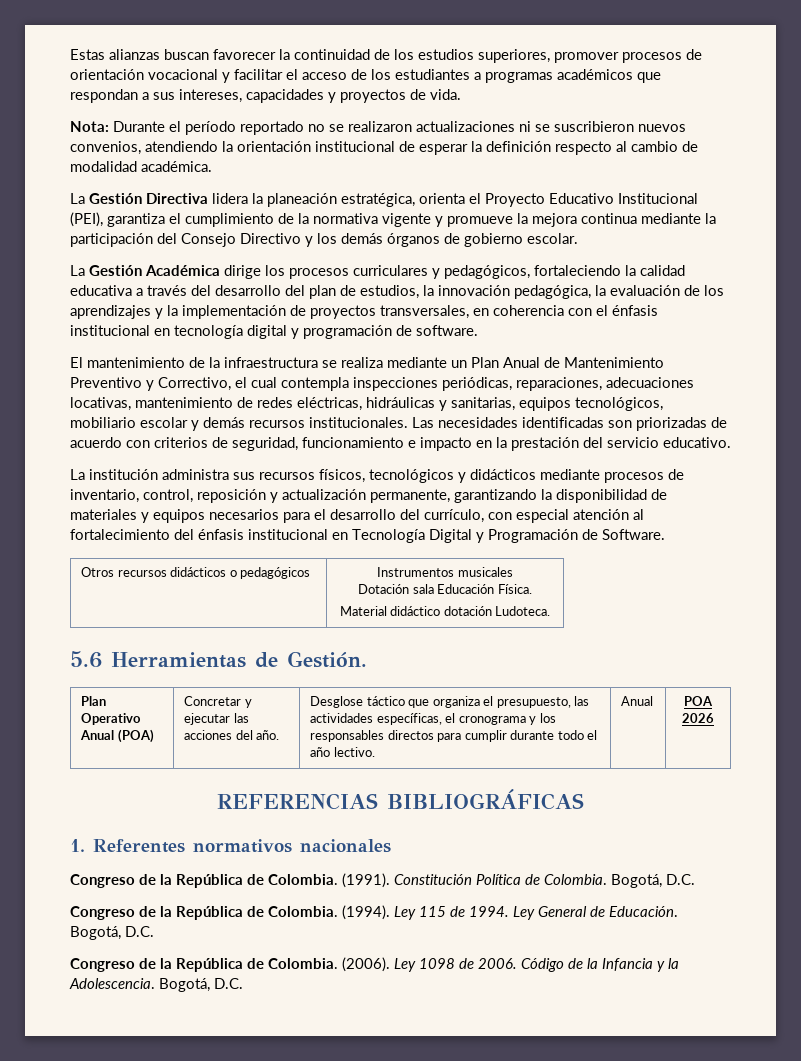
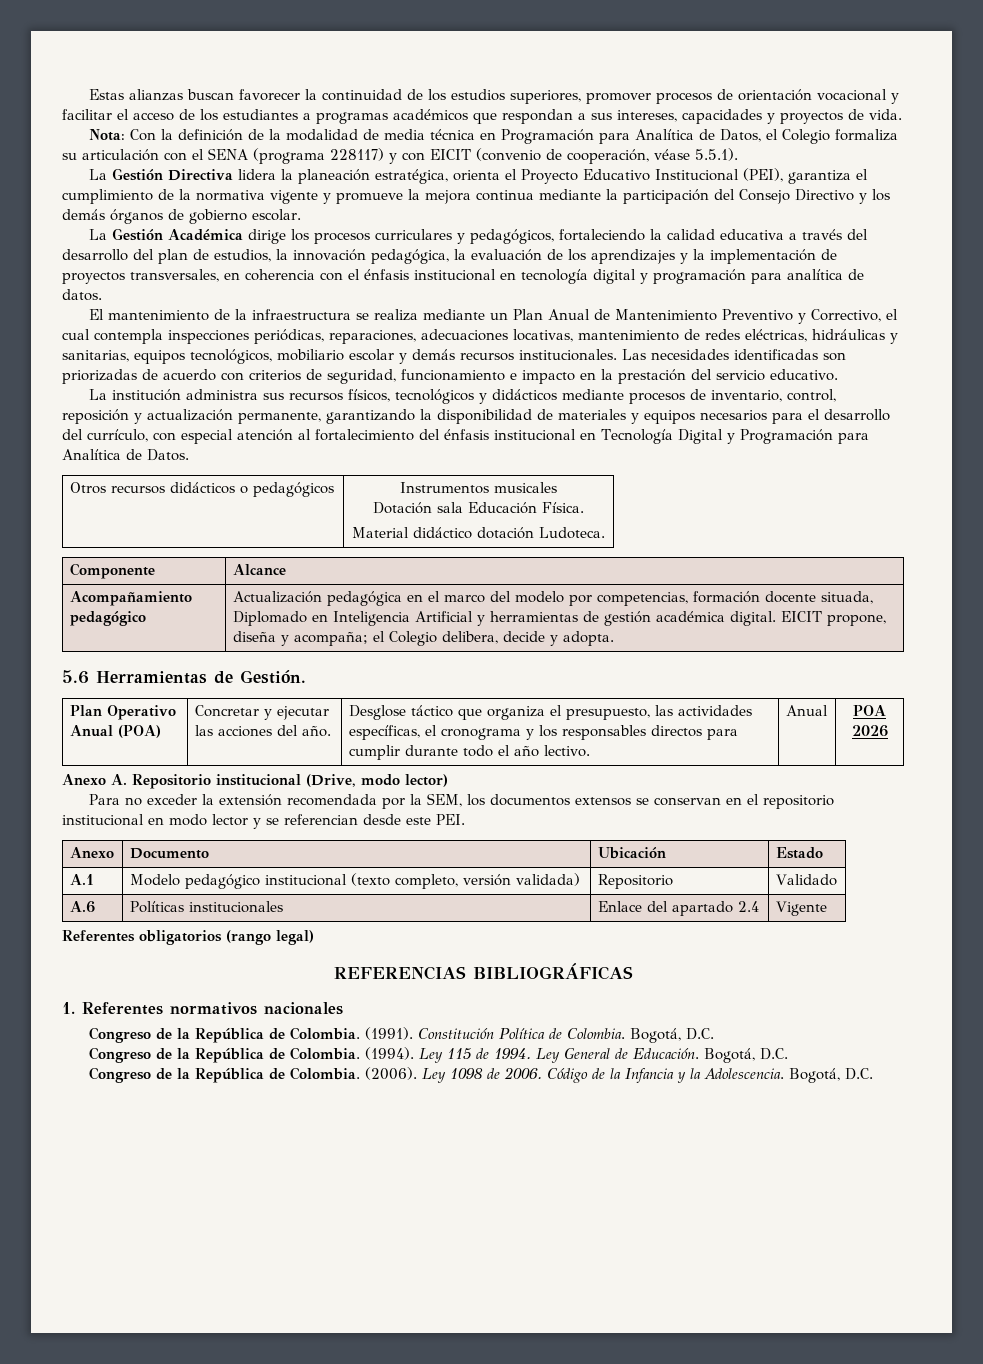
- Nota: Durante el período reportado no se realizaron actualizaciones ni se suscribieron nuevos convenios, atendiendo la orientación institucional de esperar la definición respecto al cambio de modalidad académica.
+ Nota: Con la definición de la modalidad de media técnica en Programación para Analítica de Datos, el Colegio formaliza su articulación con el SENA (programa 228117) y con EICIT (convenio de cooperación, véase 5.5.1).
- La Gestión Académica dirige los procesos curriculares y pedagógicos, fortaleciendo la calidad educativa a través del desarrollo del plan de estudios, la innovación pedagógica, la evaluación de los aprendizajes y la implementación de proyectos transversales, en coherencia con el énfasis institucional en tecnología digital y programación de software.
+ La Gestión Académica dirige los procesos curriculares y pedagógicos, fortaleciendo la calidad educativa a través del desarrollo del plan de estudios, la innovación pedagógica, la evaluación de los aprendizajes y la implementación de proyectos transversales, en coherencia con el énfasis institucional en tecnología digital y programación para analítica de datos.
- La institución administra sus recursos físicos, tecnológicos y didácticos mediante procesos de inventario, control, reposición y actualización permanente, garantizando la disponibilidad de materiales y equipos necesarios para el desarrollo del currículo, con especial atención al fortalecimiento del énfasis institucional en Tecnología Digital y Programación de Software.
+ La institución administra sus recursos físicos, tecnológicos y didácticos mediante procesos de inventario, control, reposición y actualización permanente, garantizando la disponibilidad de materiales y equipos necesarios para el desarrollo del currículo, con especial atención al fortalecimiento del énfasis institucional en Tecnología Digital y Programación para Analítica de Datos.
+ Componente | Alcance
+ Acompañamiento pedagógico | Actualización pedagógica en el marco del modelo por competencias, formación docente situada, Diplomado en Inteligencia Artificial y herramientas de gestión académica digital. EICIT propone, diseña y acompaña; el Colegio delibera, decide y adopta.
+ Anexo A. Repositorio institucional (Drive, modo lector)
+ Para no exceder la extensión recomendada por la SEM, los documentos extensos se conservan en el repositorio institucional en modo lector y se referencian desde este PEI.
+ Anexo | Documento | Ubicación | Estado
+ A.1 | Modelo pedagógico institucional (texto completo, versión validada) | Repositorio | Validado
+ A.6 | Políticas institucionales | Enlace del apartado 2.4 | Vigente
+ Referentes obligatorios (rango legal)

